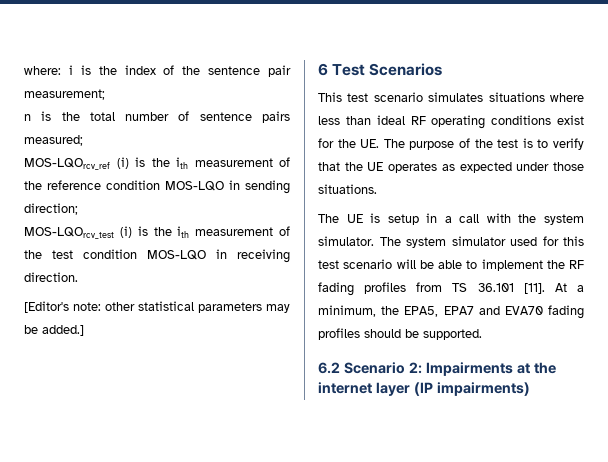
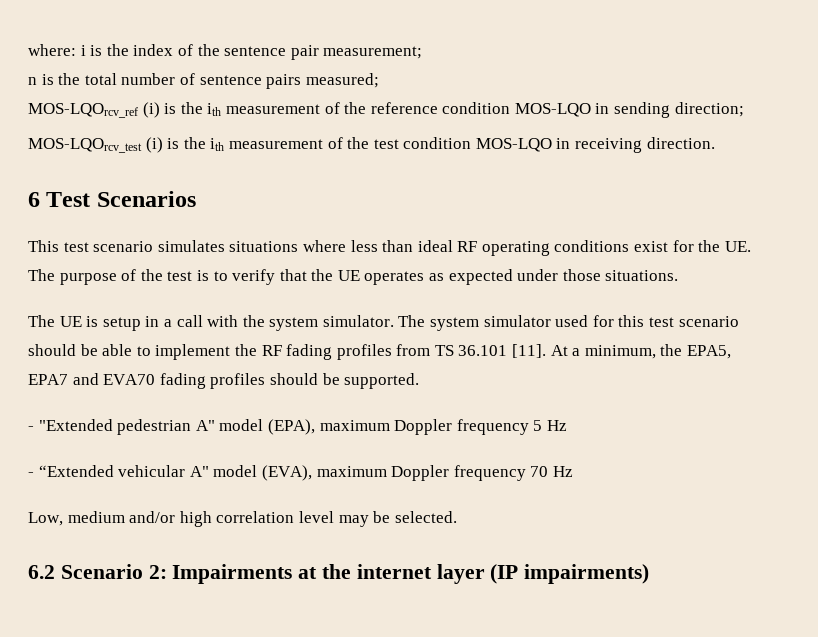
- [Editor's note: other statistical parameters may be added.]
- The system simulator used for this test scenario will be able to implement the RF fading profiles from TS 36.101 [11].
+ The system simulator used for this test scenario should be able to implement the RF fading profiles from TS 36.101 [11].
+ - "Extended pedestrian A" model (EPA), maximum Doppler frequency 5 Hz
+ - “Extended vehicular A" model (EVA), maximum Doppler frequency 70 Hz
+ Low, medium and/or high correlation level may be selected.

